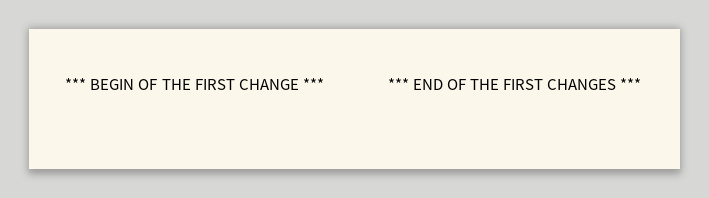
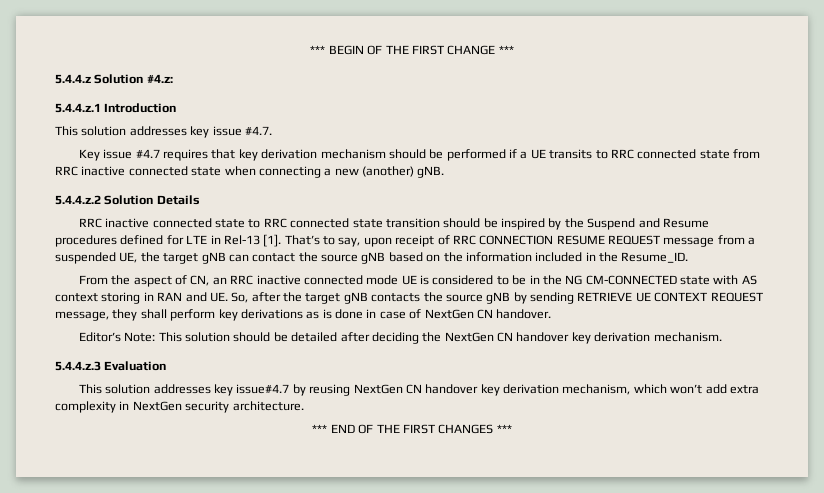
+ 5.4.4.z Solution #4.z:
+ 5.4.4.z.1 Introduction
+ This solution addresses key issue #4.7.
+ Key issue #4.7 requires that key derivation mechanism should be performed if a UE transits to RRC connected state from RRC inactive connected state when connecting a new (another) gNB.
+ 5.4.4.z.2 Solution Details
+ RRC inactive connected state to RRC connected state transition should be inspired by the Suspend and Resume procedures defined for LTE in Rel-13 [1]. That’s to say, upon receipt of RRC CONNECTION RESUME REQUEST message from a suspended UE, the target gNB can contact the source gNB based on the information included in the Resume_ID.
+ From the aspect of CN, an RRC inactive connected mode UE is considered to be in the NG CM-CONNECTED state with AS context storing in RAN and UE. So, after the target gNB contacts the source gNB by sending RETRIEVE UE CONTEXT REQUEST message, they shall perform key derivations as is done in case of NextGen CN handover.
+ Editor’s Note: This solution should be detailed after deciding the NextGen CN handover key derivation mechanism.
+ 5.4.4.z.3 Evaluation
+ This solution addresses key issue#4.7 by reusing NextGen CN handover key derivation mechanism, which won’t add extra complexity in NextGen security architecture.

